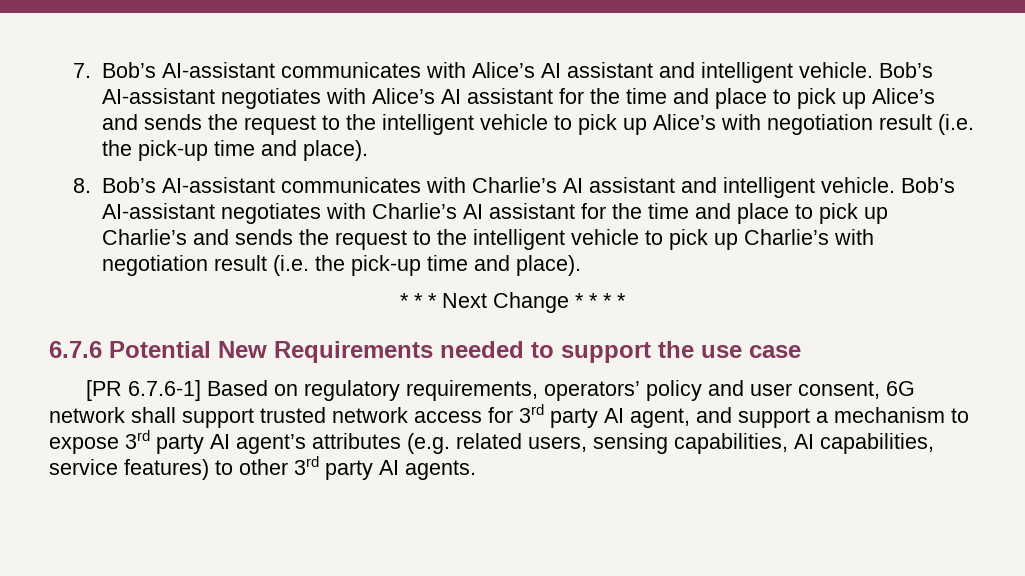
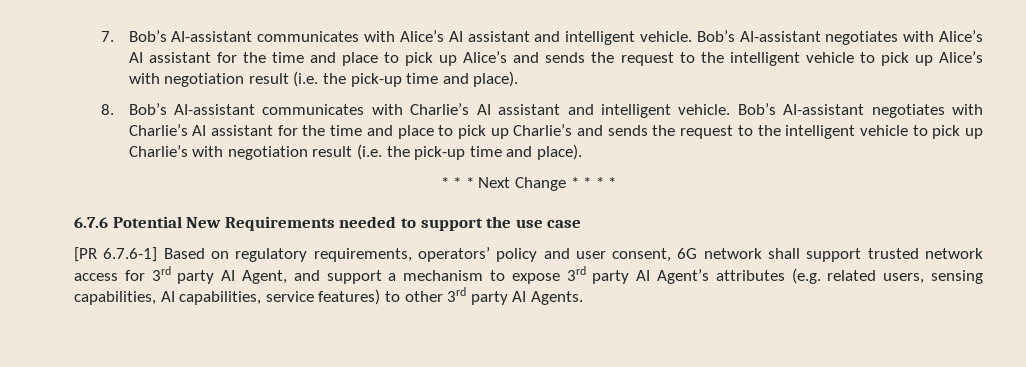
- [PR 6.7.6-1] Based on regulatory requirements, operators’ policy and user consent, 6G network shall support trusted network access for 3rd party AI agent, and support a mechanism to expose 3rd party AI agent’s attributes (e.g. related users, sensing capabilities, AI capabilities, service features) to other 3rd party AI agents.
+ [PR 6.7.6-1] Based on regulatory requirements, operators’ policy and user consent, 6G network shall support trusted network access for 3rd party AI Agent, and support a mechanism to expose 3rd party AI Agent’s attributes (e.g. related users, sensing capabilities, AI capabilities, service features) to other 3rd party AI Agents.

